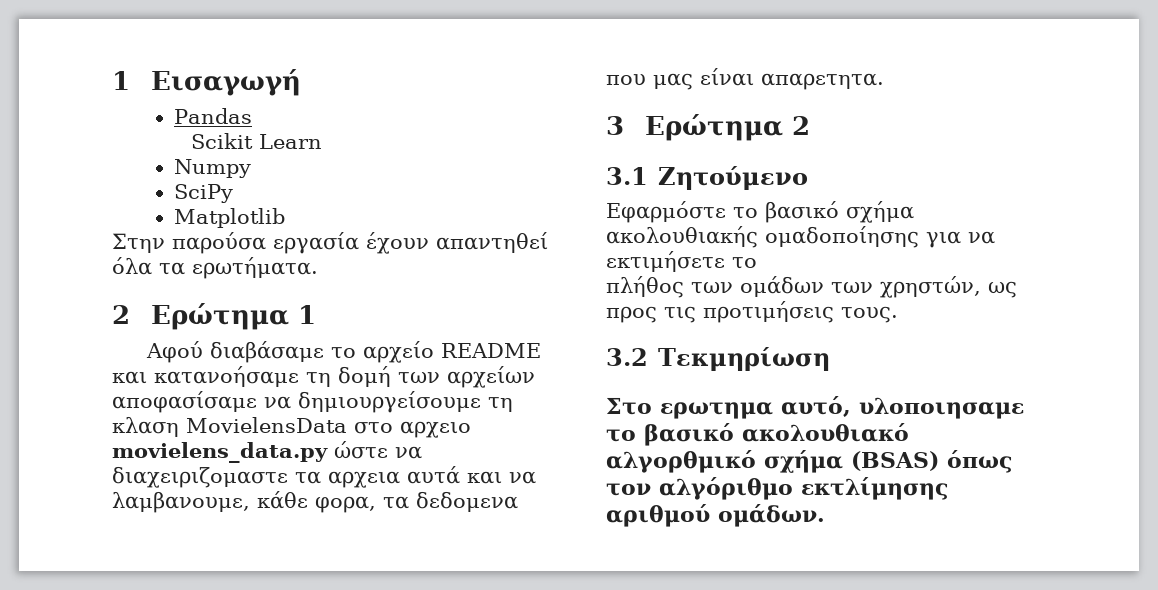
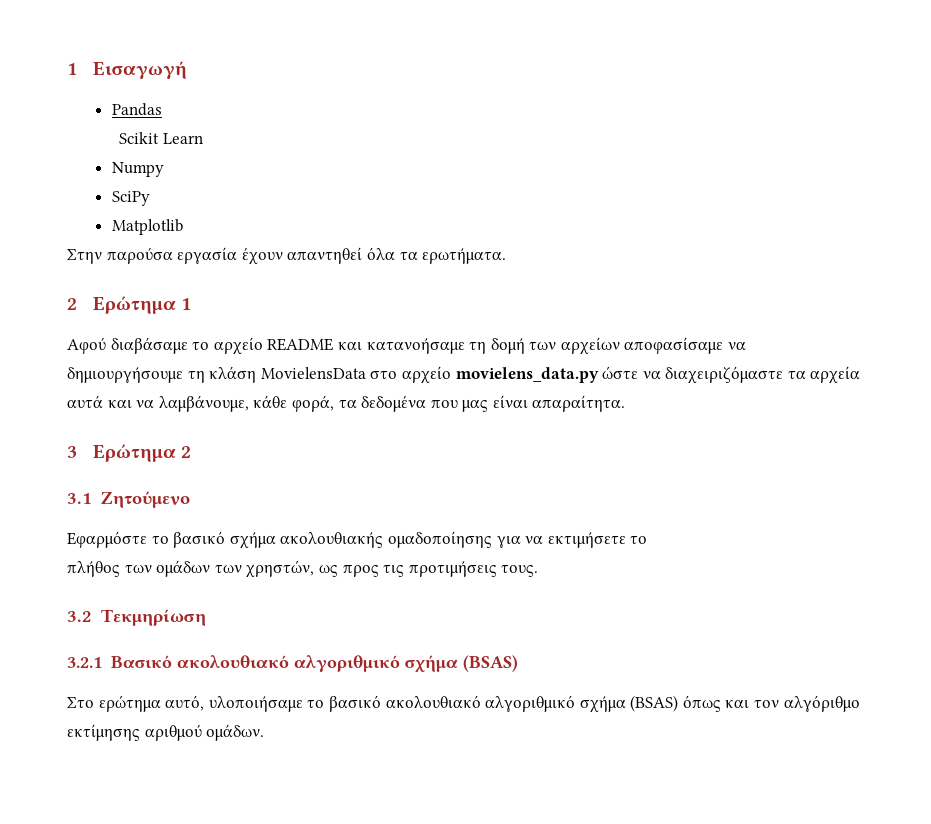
- Αφού διαβάσαμε το αρχείο README και κατανοήσαμε τη δομή των αρχείων αποφασίσαμε να δημιουργείσουμε τη κλαση MovielensData στο αρχειο movielens_data.py ώστε να διαχειριζομαστε τα αρχεια αυτά και να λαμβανουμε, κάθε φορα, τα δεδομενα που μας είναι απαρετητα.
+ Αφού διαβάσαμε το αρχείο README και κατανοήσαμε τη δομή των αρχείων αποφασίσαμε να δημιουργήσουμε τη κλάση MovielensData στο αρχείο movielens_data.py ώστε να διαχειριζόμαστε τα αρχεία αυτά και να λαμβάνουμε, κάθε φορά, τα δεδομένα που μας είναι απαραίτητα.
- Στο ερωτημα αυτό, υλοποιησαμε το βασικό ακολουθιακό αλγορθμικό σχήμα (BSAS) όπως τον αλγόριθμο εκτλίμησης αριθμού ομάδων.
+ 3.2.1 Βασικό ακολουθιακό αλγοριθμικό σχήμα (BSAS)
+ Στο ερώτημα αυτό, υλοποιήσαμε το βασικό ακολουθιακό αλγοριθμικό σχήμα (BSAS) όπως και τον αλγόριθμο εκτίμησης αριθμού ομάδων.

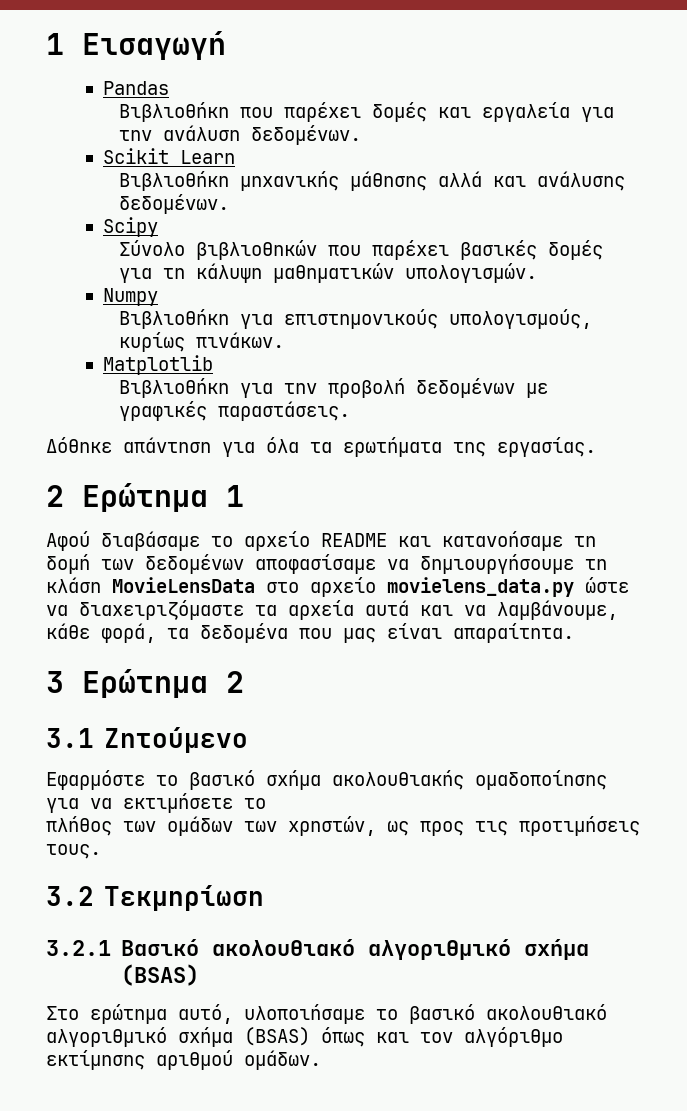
+ Βιβλιοθήκη που παρέχει δομές και εργαλεία για την ανάλυση δεδομένων.
  Scikit Learn
+ Βιβλιοθήκη μηχανικής μάθησης αλλά και ανάλυσης δεδομένων.
+ Scipy
+ Σύνολο βιβλιοθηκών που παρέχει βασικές δομές για τη κάλυψη μαθηματικών υπολογισμών.
  Numpy
- SciPy
+ Βιβλιοθήκη για επιστημονικούς υπολογισμούς, κυρίως πινάκων.
  Matplotlib
- Στην παρούσα εργασία έχουν απαντηθεί όλα τα ερωτήματα.
+ Βιβλιοθήκη για την προβολή δεδομένων με γραφικές παραστάσεις.
+ Δόθηκε απάντηση για όλα τα ερωτήματα της εργασίας.
- Αφού διαβάσαμε το αρχείο README και κατανοήσαμε τη δομή των αρχείων αποφασίσαμε να δημιουργήσουμε τη κλάση MovielensData στο αρχείο movielens_data.py ώστε να διαχειριζόμαστε τα αρχεία αυτά και να λαμβάνουμε, κάθε φορά, τα δεδομένα που μας είναι απαραίτητα.
+ Αφού διαβάσαμε το αρχείο README και κατανοήσαμε τη δομή των δεδομένων αποφασίσαμε να δημιουργήσουμε τη κλάση MovieLensData στο αρχείο movielens_data.py ώστε να διαχειριζόμαστε τα αρχεία αυτά και να λαμβάνουμε, κάθε φορά, τα δεδομένα που μας είναι απαραίτητα.

